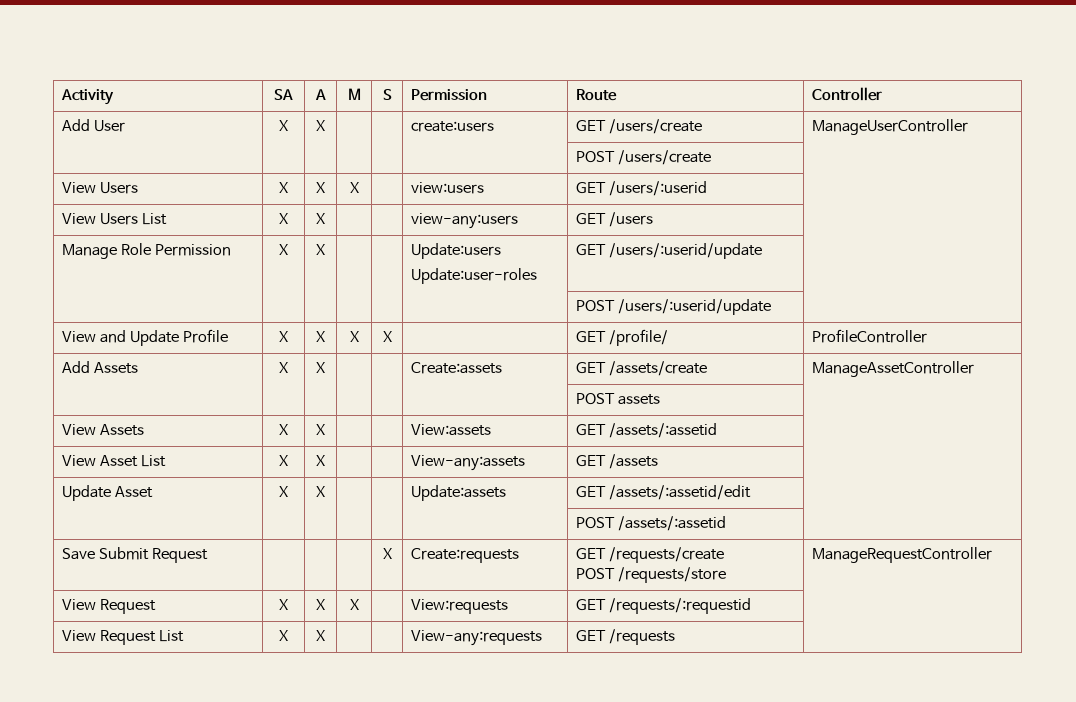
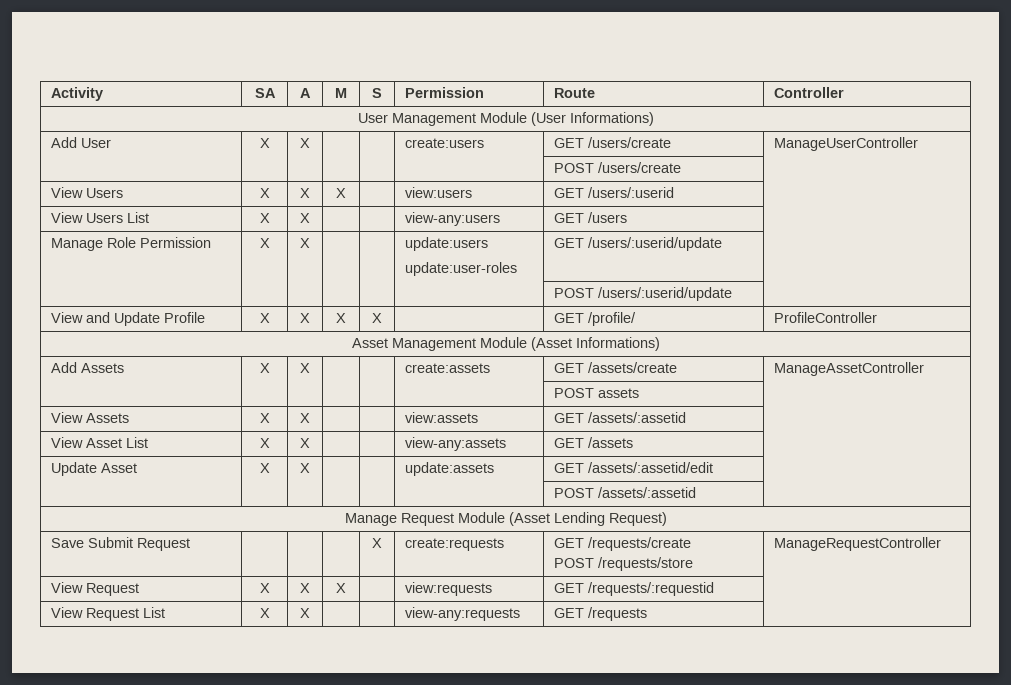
+ User Management Module (User Informations)
- Manage Role Permission | X | X | | | Update:users
- Update:user-roles | GET /users/:userid/update |
+ Manage Role Permission | X | X | | | update:users
+ update:user-roles | GET /users/:userid/update |
+ Asset Management Module (Asset Informations)
- Add Assets | X | X | | | Create:assets | GET /assets/create | ManageAssetController
+ Add Assets | X | X | | | create:assets | GET /assets/create | ManageAssetController
- View Assets | X | X | | | View:assets | GET /assets/:assetid |
+ View Assets | X | X | | | view:assets | GET /assets/:assetid |
- View Asset List | X | X | | | View-any:assets | GET /assets |
+ View Asset List | X | X | | | view-any:assets | GET /assets |
- Update Asset | X | X | | | Update:assets | GET /assets/:assetid/edit |
+ Update Asset | X | X | | | update:assets | GET /assets/:assetid/edit |
+ Manage Request Module (Asset Lending Request)
- Save Submit Request | | | | X | Create:requests | GET /requests/create
+ Save Submit Request | | | | X | create:requests | GET /requests/create
- View Request | X | X | X | | View:requests | GET /requests/:requestid |
+ View Request | X | X | X | | view:requests | GET /requests/:requestid |
- View Request List | X | X | | | View-any:requests | GET /requests |
+ View Request List | X | X | | | view-any:requests | GET /requests |

